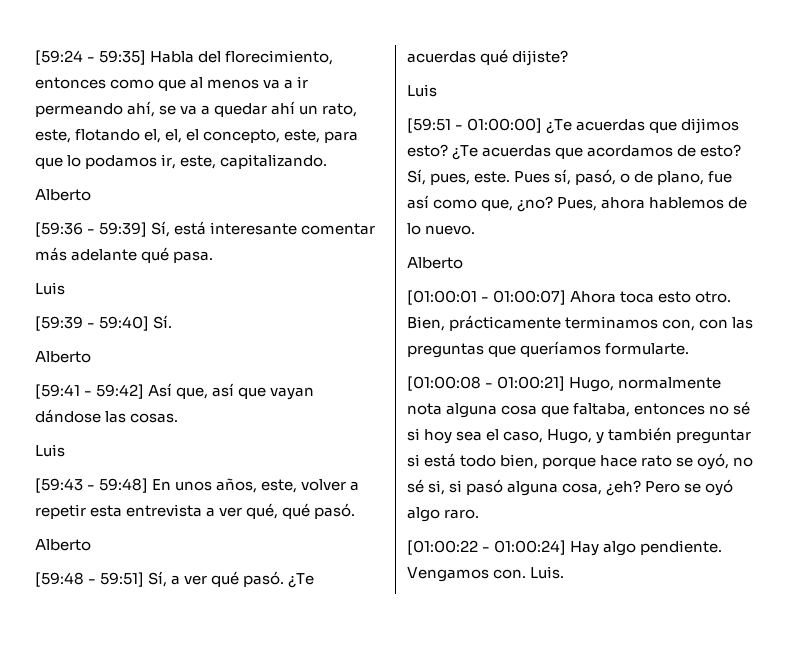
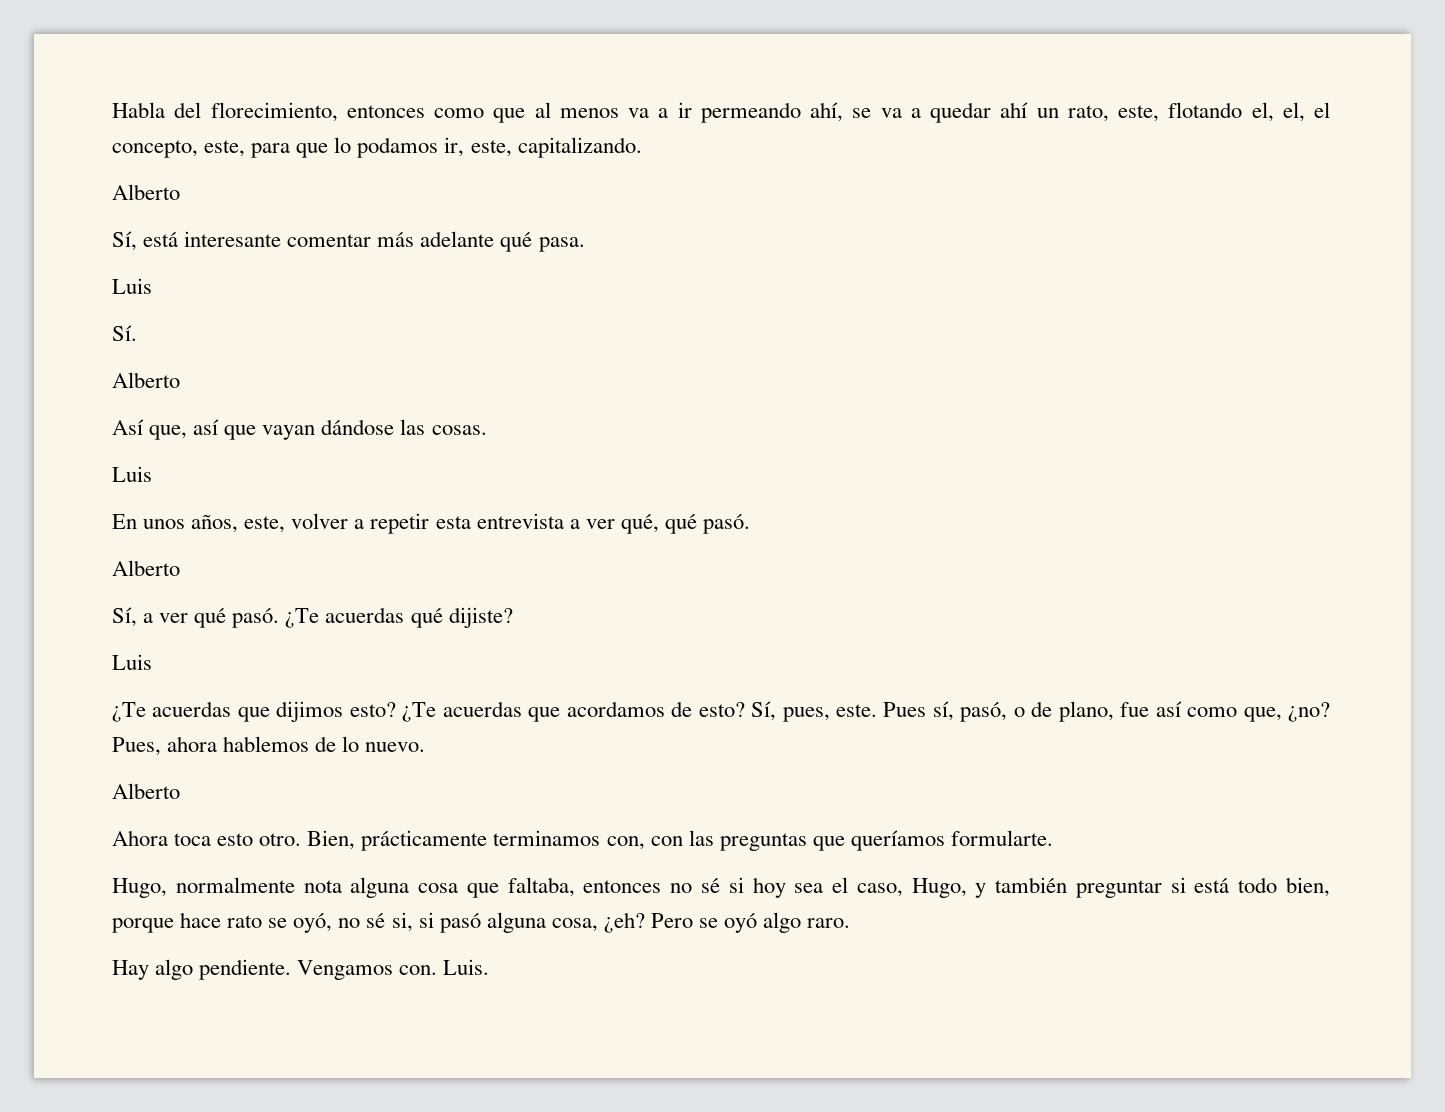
- [59:24 - 59:35] Habla del florecimiento, entonces como que al menos va a ir permeando ahí, se va a quedar ahí un rato, este, flotando el, el, el concepto, este, para que lo podamos ir, este, capitalizando.
+ Habla del florecimiento, entonces como que al menos va a ir permeando ahí, se va a quedar ahí un rato, este, flotando el, el, el concepto, este, para que lo podamos ir, este, capitalizando.
- [59:36 - 59:39] Sí, está interesante comentar más adelante qué pasa.
+ Sí, está interesante comentar más adelante qué pasa.
- [59:39 - 59:40] Sí.
+ Sí.
- [59:41 - 59:42] Así que, así que vayan dándose las cosas.
+ Así que, así que vayan dándose las cosas.
- [59:43 - 59:48] En unos años, este, volver a repetir esta entrevista a ver qué, qué pasó.
+ En unos años, este, volver a repetir esta entrevista a ver qué, qué pasó.
- [59:48 - 59:51] Sí, a ver qué pasó.
+ Sí, a ver qué pasó.
- [59:51 - 01:00:00] ¿Te acuerdas que dijimos esto?
+ ¿Te acuerdas que dijimos esto?
- [01:00:01 - 01:00:07] Ahora toca esto otro.
+ Ahora toca esto otro.
- [01:00:08 - 01:00:21] Hugo, normalmente nota alguna cosa que faltaba, entonces no sé si hoy sea el caso, Hugo, y también preguntar si está todo bien, porque hace rato se oyó, no sé si, si pasó alguna cosa, ¿eh?
+ Hugo, normalmente nota alguna cosa que faltaba, entonces no sé si hoy sea el caso, Hugo, y también preguntar si está todo bien, porque hace rato se oyó, no sé si, si pasó alguna cosa, ¿eh?
- [01:00:22 - 01:00:24] Hay algo pendiente.
+ Hay algo pendiente.

